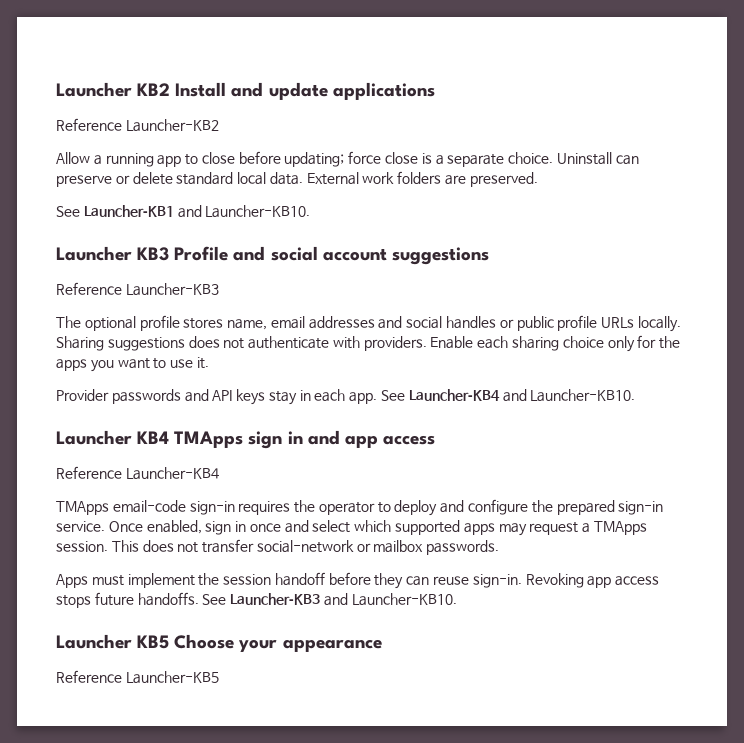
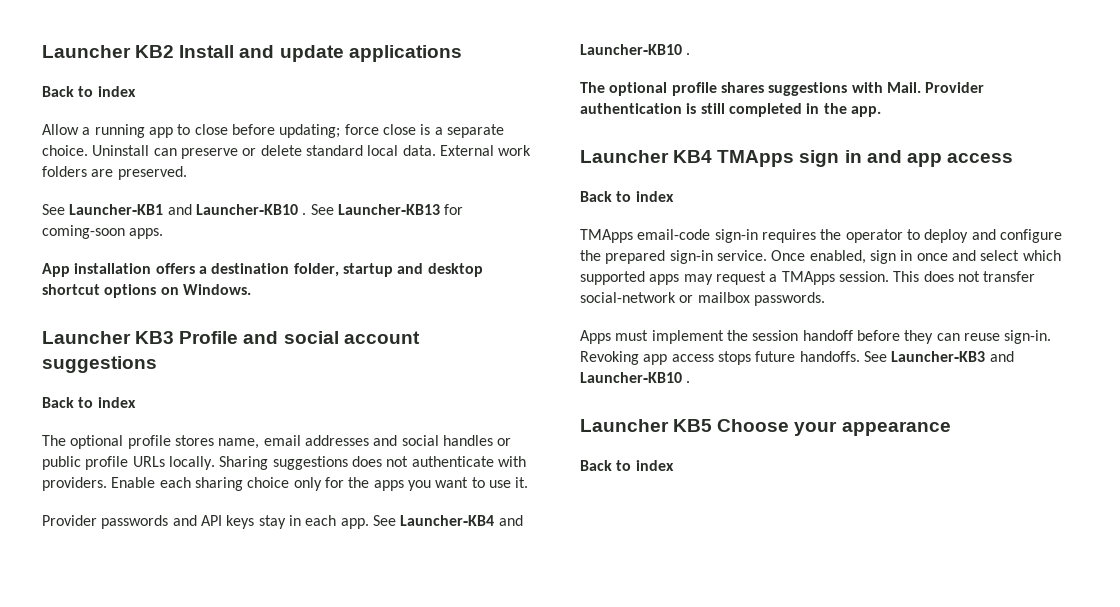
  Launcher KB2 Install and update applications
- Reference Launcher-KB2
+ Back to index
- See Launcher‑KB1 and Launcher-KB10.
+ See Launcher‑KB1 and Launcher‑KB10 . See Launcher‑KB13 for coming-soon apps.
+ App installation offers a destination folder, startup and desktop shortcut options on Windows.
  Launcher KB3 Profile and social account suggestions
- Reference Launcher-KB3
+ Back to index
- See Launcher‑KB4 and Launcher-KB10.
+ See Launcher‑KB4 and Launcher‑KB10 .
+ The optional profile shares suggestions with Mail. Provider authentication is still completed in the app.
  Launcher KB4 TMApps sign in and app access
- Reference Launcher-KB4
+ Back to index
- See Launcher‑KB3 and Launcher-KB10.
+ See Launcher‑KB3 and Launcher‑KB10 .
  Launcher KB5 Choose your appearance
- Reference Launcher-KB5
+ Back to index

